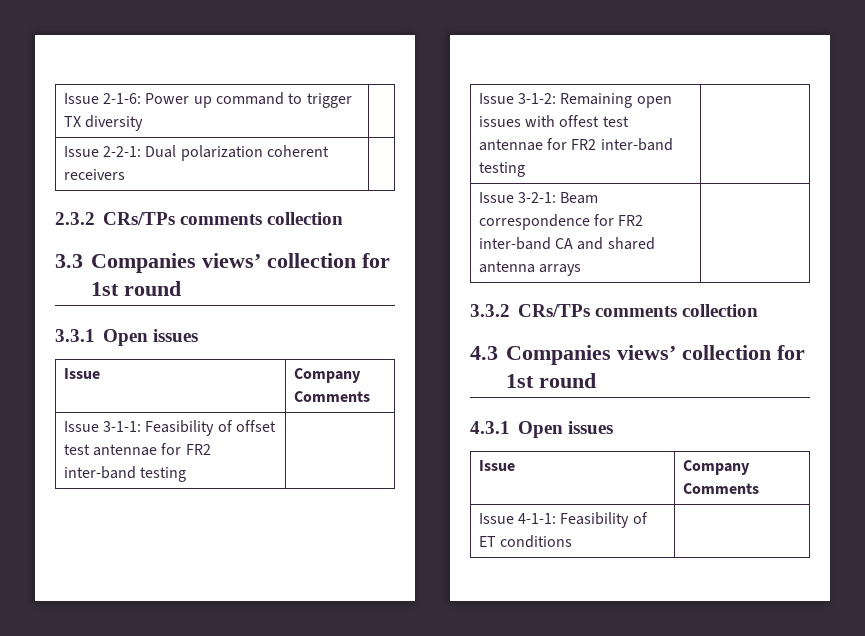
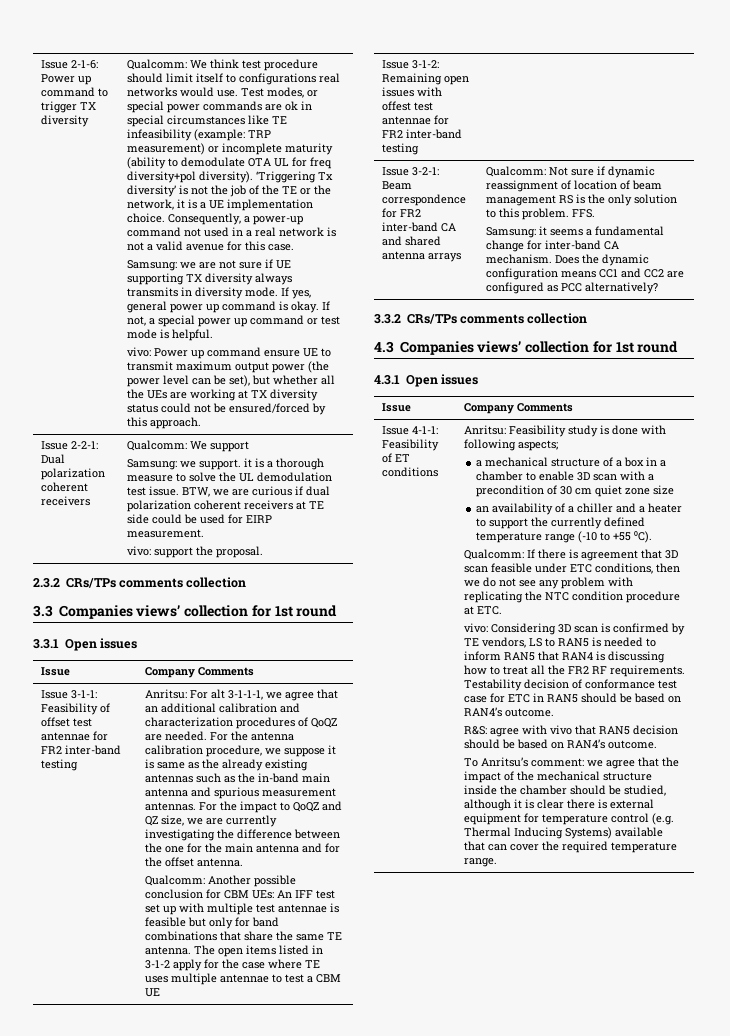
+ Qualcomm: We think test procedure should limit itself to configurations real networks would use. Test modes, or special power commands are ok in special circumstances like TE infeasibility (example: TRP measurement) or incomplete maturity (ability to demodulate OTA UL for freq diversity+pol diversity). ‘Triggering Tx diversity’ is not the job of the TE or the network, it is a UE implementation choice. Consequently, a power-up command not used in a real network is not a valid avenue for this case.
+ Samsung: we are not sure if UE supporting TX diversity always transmits in diversity mode. If yes, general power up command is okay. If not, a special power up command or test mode is helpful.
+ vivo: Power up command ensure UE to transmit maximum output power (the power level can be set), but whether all the UEs are working at TX diversity status could not be ensured/forced by this approach.
+ Qualcomm: We support
+ Samsung: we support. it is a thorough measure to solve the UL demodulation test issue. BTW, we are curious if dual polarization coherent receivers at TE side could be used for EIRP measurement.
+ vivo: support the proposal.
+ Anritsu: For alt 3-1-1-1, we agree that an additional calibration and characterization procedures of QoQZ are needed. For the antenna calibration procedure, we suppose it is same as the already existing antennas such as the in-band main antenna and spurious measurement antennas. For the impact to QoQZ and QZ size, we are currently investigating the difference between the one for the main antenna and for the offset antenna.
+ Qualcomm: Another possible conclusion for CBM UEs: An IFF test set up with multiple test antennae is feasible but only for band combinations that share the same TE antenna. The open items listed in 3-1-2 apply for the case where TE uses multiple antennae to test a CBM UE
+ Qualcomm: Not sure if dynamic reassignment of location of beam management RS is the only solution to this problem. FFS.
+ Samsung: it seems a fundamental change for inter-band CA mechanism. Does the dynamic configuration means CC1 and CC2 are configured as PCC alternatively?
+ Anritsu: Feasibility study is done with following aspects;
+ a mechanical structure of a box in a chamber to enable 3D scan with a precondition of 30 cm quiet zone size
+ an availability of a chiller and a heater to support the currently defined temperature range (-10 to +55 ⁰C).
+ Qualcomm: If there is agreement that 3D scan feasible under ETC conditions, then we do not see any problem with replicating the NTC condition procedure at ETC.
+ vivo: Considering 3D scan is confirmed by TE vendors, LS to RAN5 is needed to inform RAN5 that RAN4 is discussing how to treat all the FR2 RF requirements. Testability decision of conformance test case for ETC in RAN5 should be based on RAN4’s outcome.
+ R&S: agree with vivo that RAN5 decision should be based on RAN4’s outcome.
+ To Anritsu’s comment: we agree that the impact of the mechanical structure inside the chamber should be studied, although it is clear there is external equipment for temperature control (e.g. Thermal Inducing Systems) available that can cover the required temperature range.

